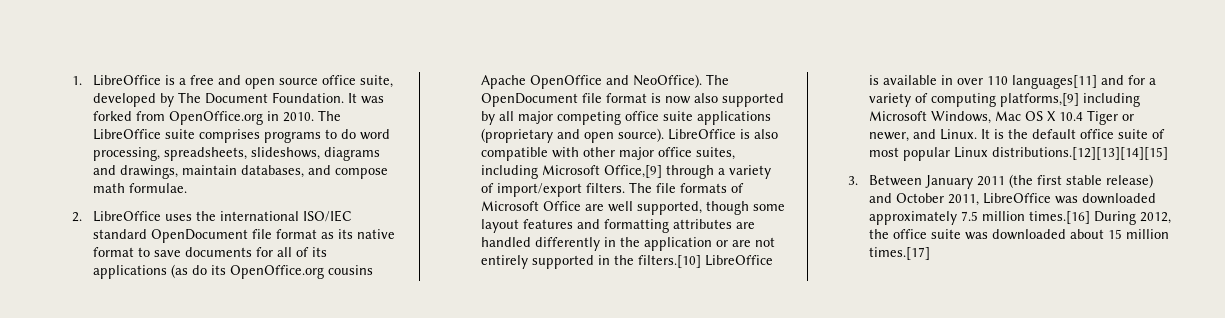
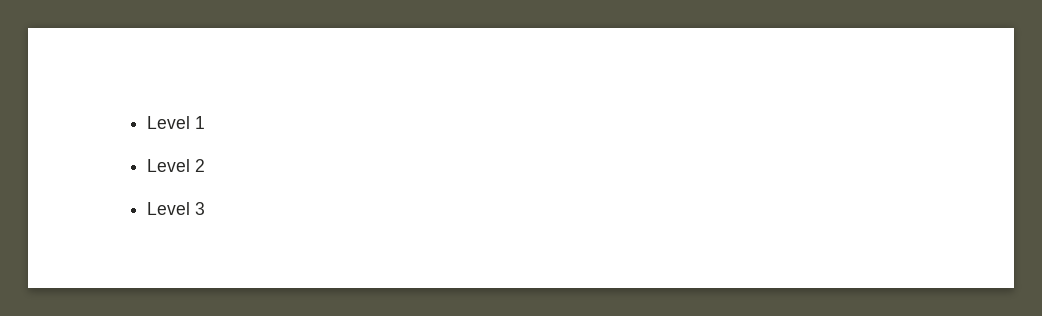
- 1. LibreOffice is a free and open source office suite, developed by The Document Foundation. It was forked from OpenOffice.org in 2010. The LibreOffice suite comprises programs to do word processing, spreadsheets, slideshows, diagrams and drawings, maintain databases, and compose math formulae.
- 2. LibreOffice uses the international ISO/IEC standard OpenDocument file format as its native format to save documents for all of its applications (as do its OpenOffice.org cousins Apache OpenOffice and NeoOffice). The OpenDocument file format is now also supported by all major competing office suite applications (proprietary and open source). LibreOffice is also compatible with other major office suites, including Microsoft Office,[9] through a variety of import/export filters. The file formats of Microsoft Office are well supported, though some layout features and formatting attributes are handled differently in the application or are not entirely supported in the filters.[10] LibreOffice is available in over 110 languages[11] and for a variety of computing platforms,[9] including Microsoft Windows, Mac OS X 10.4 Tiger or newer, and Linux. It is the default office suite of most popular Linux distributions.[12][13][14][15]
- 3. Between January 2011 (the first stable release) and October 2011, LibreOffice was downloaded approximately 7.5 million times.[16] During 2012, the office suite was downloaded about 15 million times.[17]
+ Level 1
+ Level 2
+ Level 3

